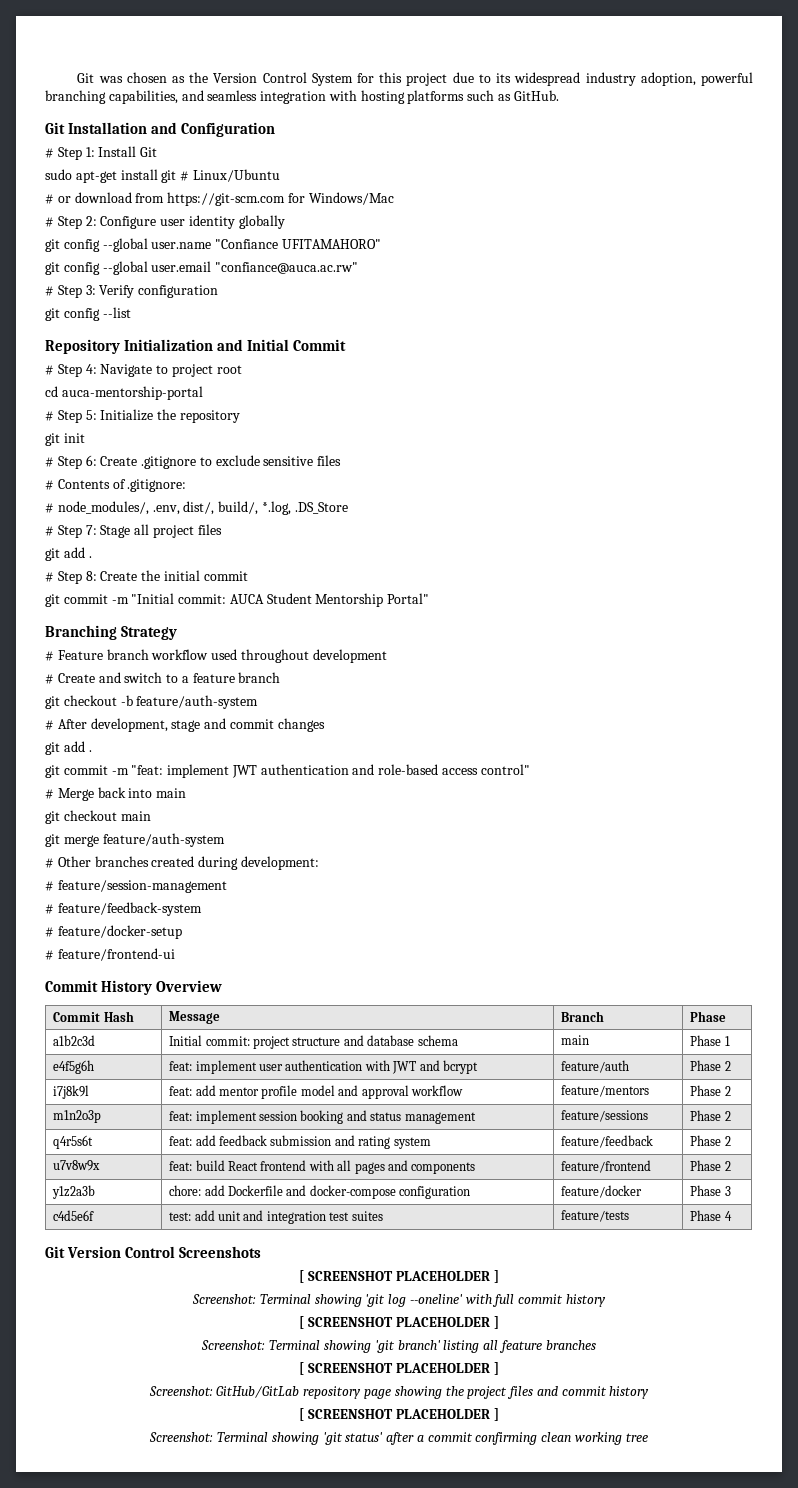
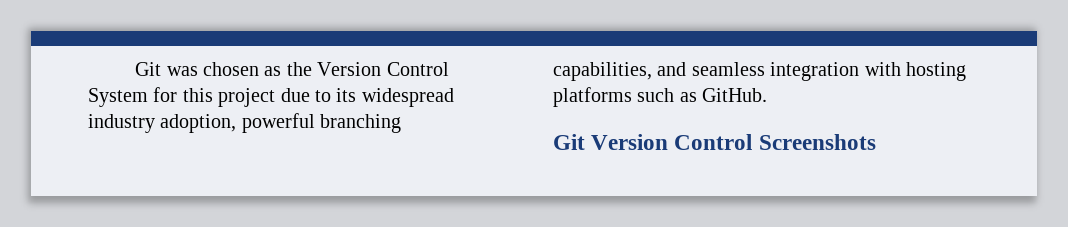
- Git Installation and Configuration
- # Step 1: Install Git
- sudo apt-get install git # Linux/Ubuntu
- # or download from https://git-scm.com for Windows/Mac
- # Step 2: Configure user identity globally
- git config --global user.name "Confiance UFITAMAHORO"
- git config --global user.email "confiance@auca.ac.rw"
- # Step 3: Verify configuration
- git config --list
- Repository Initialization and Initial Commit
- # Step 4: Navigate to project root
- cd auca-mentorship-portal
- # Step 5: Initialize the repository
- git init
- # Step 6: Create .gitignore to exclude sensitive files
- # Contents of .gitignore:
- # node_modules/, .env, dist/, build/, *.log, .DS_Store
- # Step 7: Stage all project files
- git add .
- # Step 8: Create the initial commit
- git commit -m "Initial commit: AUCA Student Mentorship Portal"
- Branching Strategy
- # Feature branch workflow used throughout development
- # Create and switch to a feature branch
- git checkout -b feature/auth-system
- # After development, stage and commit changes
- git add .
- git commit -m "feat: implement JWT authentication and role-based access control"
- # Merge back into main
- git checkout main
- git merge feature/auth-system
- # Other branches created during development:
- # feature/session-management
- # feature/feedback-system
- # feature/docker-setup
- # feature/frontend-ui
- Commit History Overview
- Commit Hash | Message | Branch | Phase
- a1b2c3d | Initial commit: project structure and database schema | main | Phase 1
- e4f5g6h | feat: implement user authentication with JWT and bcrypt | feature/auth | Phase 2
- i7j8k9l | feat: add mentor profile model and approval workflow | feature/mentors | Phase 2
- m1n2o3p | feat: implement session booking and status management | feature/sessions | Phase 2
- q4r5s6t | feat: add feedback submission and rating system | feature/feedback | Phase 2
- u7v8w9x | feat: build React frontend with all pages and components | feature/frontend | Phase 2
- y1z2a3b | chore: add Dockerfile and docker-compose configuration | feature/docker | Phase 3
- c4d5e6f | test: add unit and integration test suites | feature/tests | Phase 4
  Git Version Control Screenshots
- [ SCREENSHOT PLACEHOLDER ]
- Screenshot: Terminal showing 'git log --oneline' with full commit history
- [ SCREENSHOT PLACEHOLDER ]
- Screenshot: Terminal showing 'git branch' listing all feature branches
- [ SCREENSHOT PLACEHOLDER ]
- Screenshot: GitHub/GitLab repository page showing the project files and commit history
- [ SCREENSHOT PLACEHOLDER ]
- Screenshot: Terminal showing 'git status' after a commit confirming clean working tree

